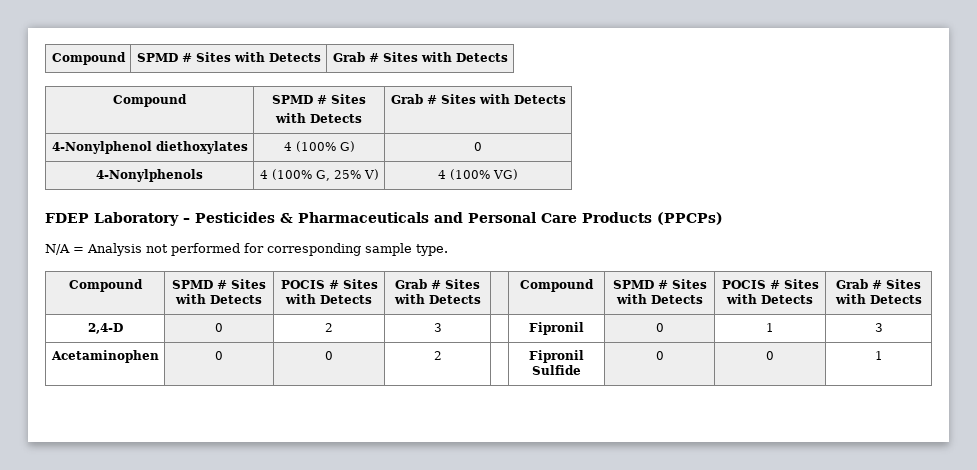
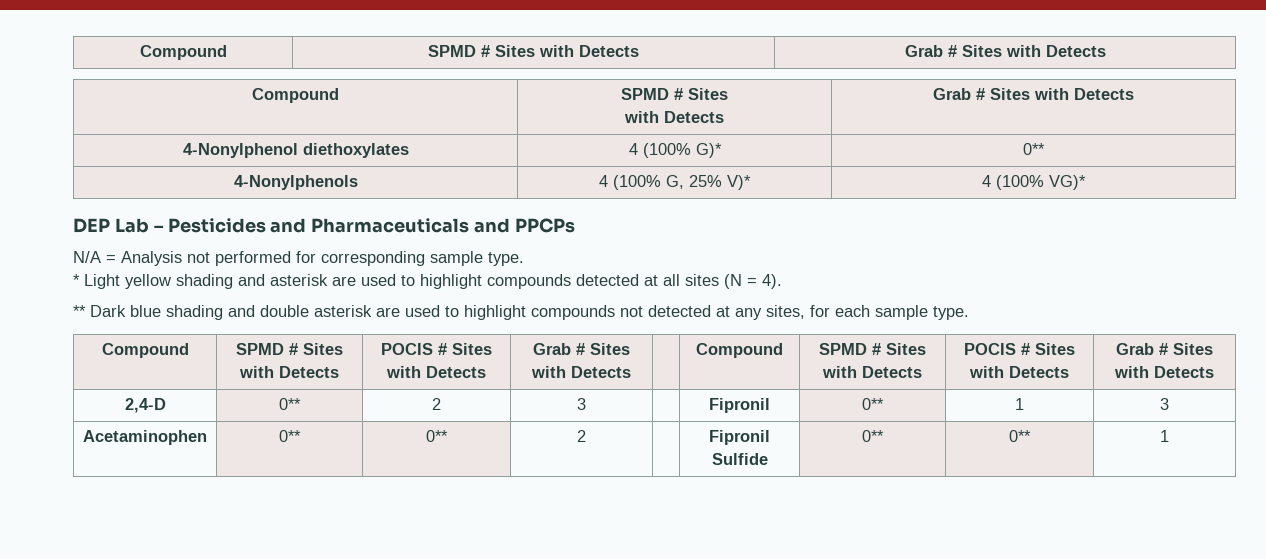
- 4-Nonylphenol diethoxylates | 4 (100% G) | 0
+ 4-Nonylphenol diethoxylates | 4 (100% G)* | 0**
- 4-Nonylphenols | 4 (100% G, 25% V) | 4 (100% VG)
- FDEP Laboratory – Pesticides & Pharmaceuticals and Personal Care Products (PPCPs)
+ 4-Nonylphenols | 4 (100% G, 25% V)* | 4 (100% VG)*
+ DEP Lab – Pesticides and Pharmaceuticals and PPCPs
+ * Light yellow shading and asterisk are used to highlight compounds detected at all sites (N = 4).
+ ** Dark blue shading and double asterisk are used to highlight compounds not detected at any sites, for each sample type.
- 2,4-D | 0 | 2 | 3 | | Fipronil | 0 | 1 | 3
+ 2,4-D | 0** | 2 | 3 | | Fipronil | 0** | 1 | 3
- Acetaminophen | 0 | 0 | 2 | | Fipronil Sulfide | 0 | 0 | 1
+ Acetaminophen | 0** | 0** | 2 | | Fipronil Sulfide | 0** | 0** | 1

